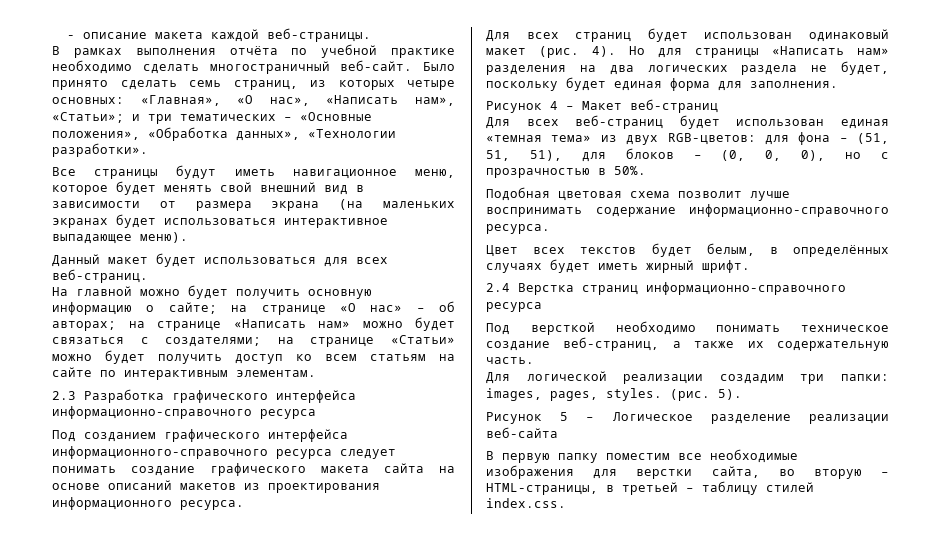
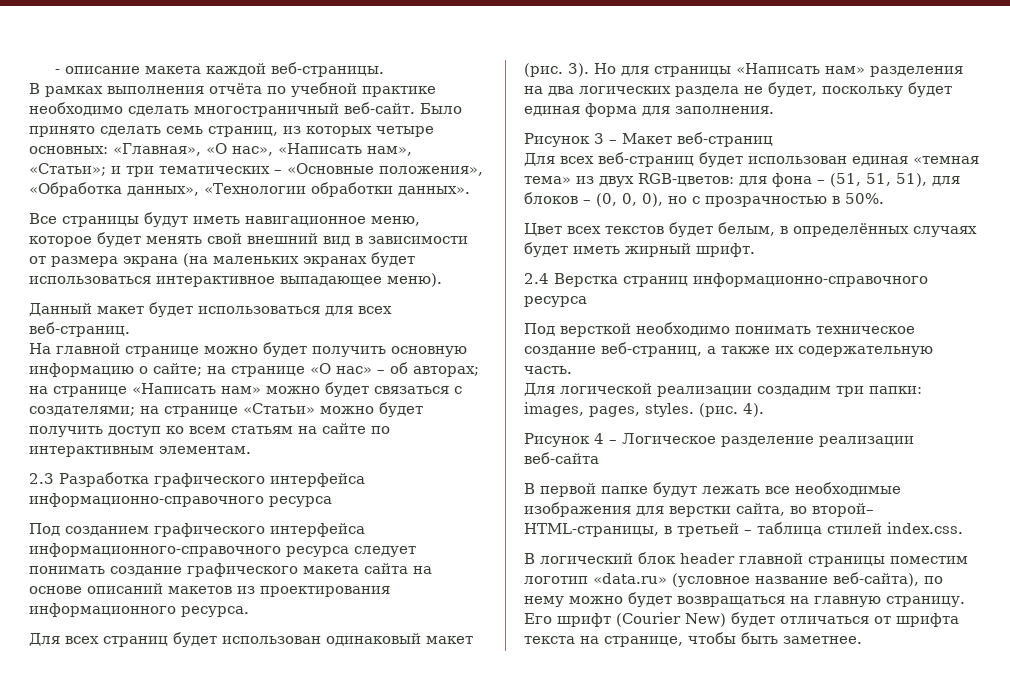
- Было принято сделать семь страниц, из которых четыре основных: «Главная», «О нас», «Написать нам», «Статьи»; и три тематических – «Основные положения», «Обработка данных», «Технологии разработки».
+ Было принято сделать семь страниц, из которых четыре основных: «Главная», «О нас», «Написать нам», «Статьи»; и три тематических – «Основные положения», «Обработка данных», «Технологии обработки данных».
- На главной можно будет получить основную информацию о сайте; на странице «О нас» – об авторах; на странице «Написать нам» можно будет связаться с создателями; на странице «Статьи» можно будет получить доступ ко всем статьям на сайте по интерактивным элементам.
+ На главной странице можно будет получить основную информацию о сайте; на странице «О нас» – об авторах; на странице «Написать нам» можно будет связаться с создателями; на странице «Статьи» можно будет получить доступ ко всем статьям на сайте по интерактивным элементам.
- 4).
+ 3).
- Рисунок 4 – Макет веб-страниц
+ Рисунок 3 – Макет веб-страниц
- Подобная цветовая схема позволит лучше воспринимать содержание информационно-справочного ресурса.
- 5).
- Рисунок 5 – Логическое разделение реализации веб-сайта
+ 4).
+ Рисунок 4 – Логическое разделение реализации веб-сайта
- В первую папку поместим все необходимые изображения для верстки сайта, во вторую – HTML-страницы, в третьей – таблицу стилей index.css.
+ В первой папке будут лежать все необходимые изображения для верстки сайта, во второй– HTML-страницы, в третьей – таблица стилей index.css.
+ В логический блок header главной страницы поместим логотип «data.ru» (условное название веб-сайта), по нему можно будет возвращаться на главную страницу. Его шрифт (Courier New) будет отличаться от шрифта текста на странице, чтобы быть заметнее.

